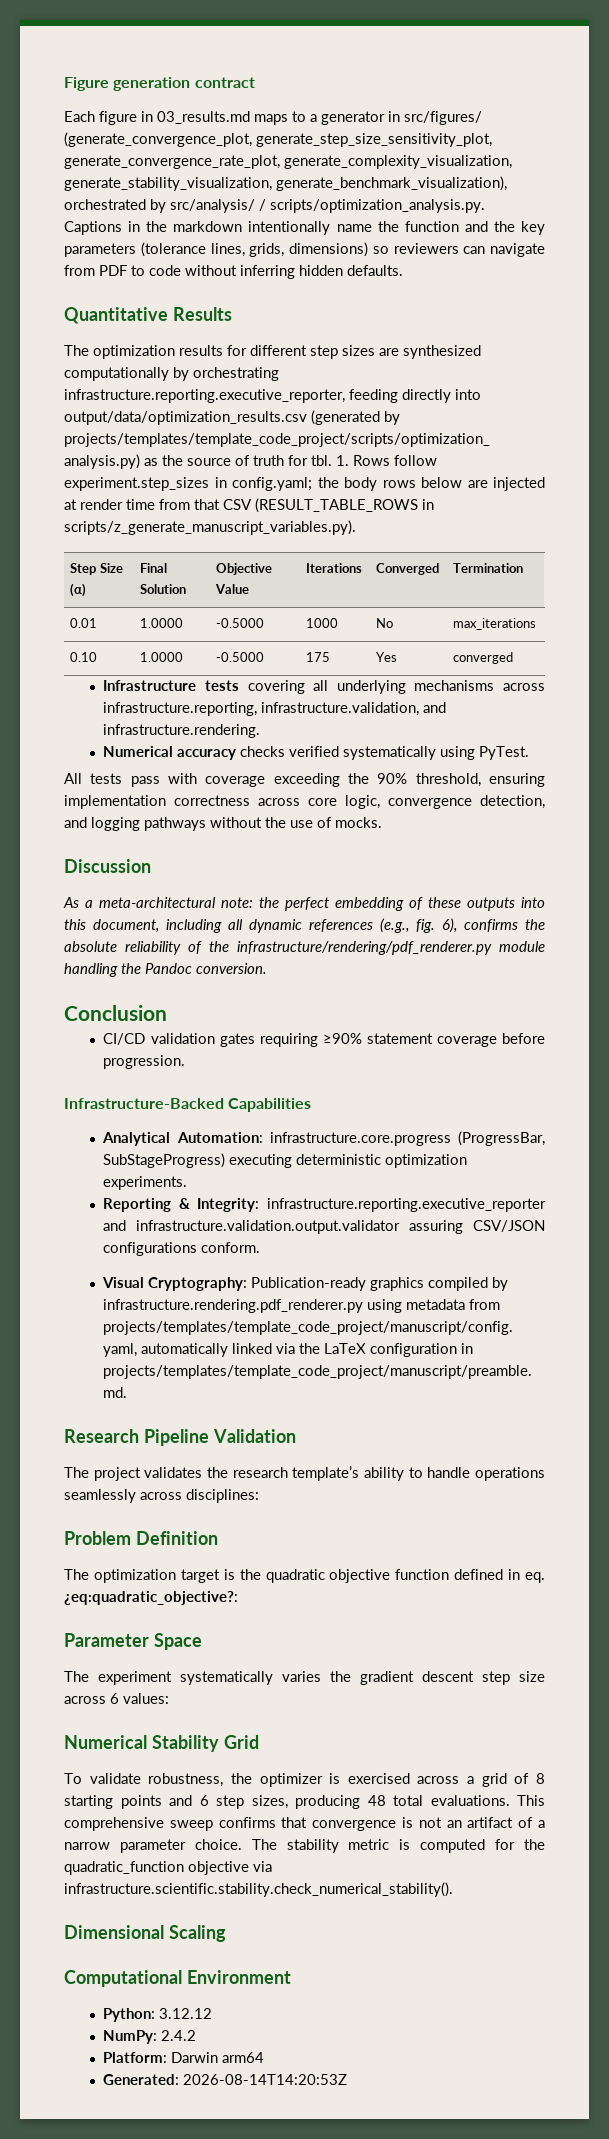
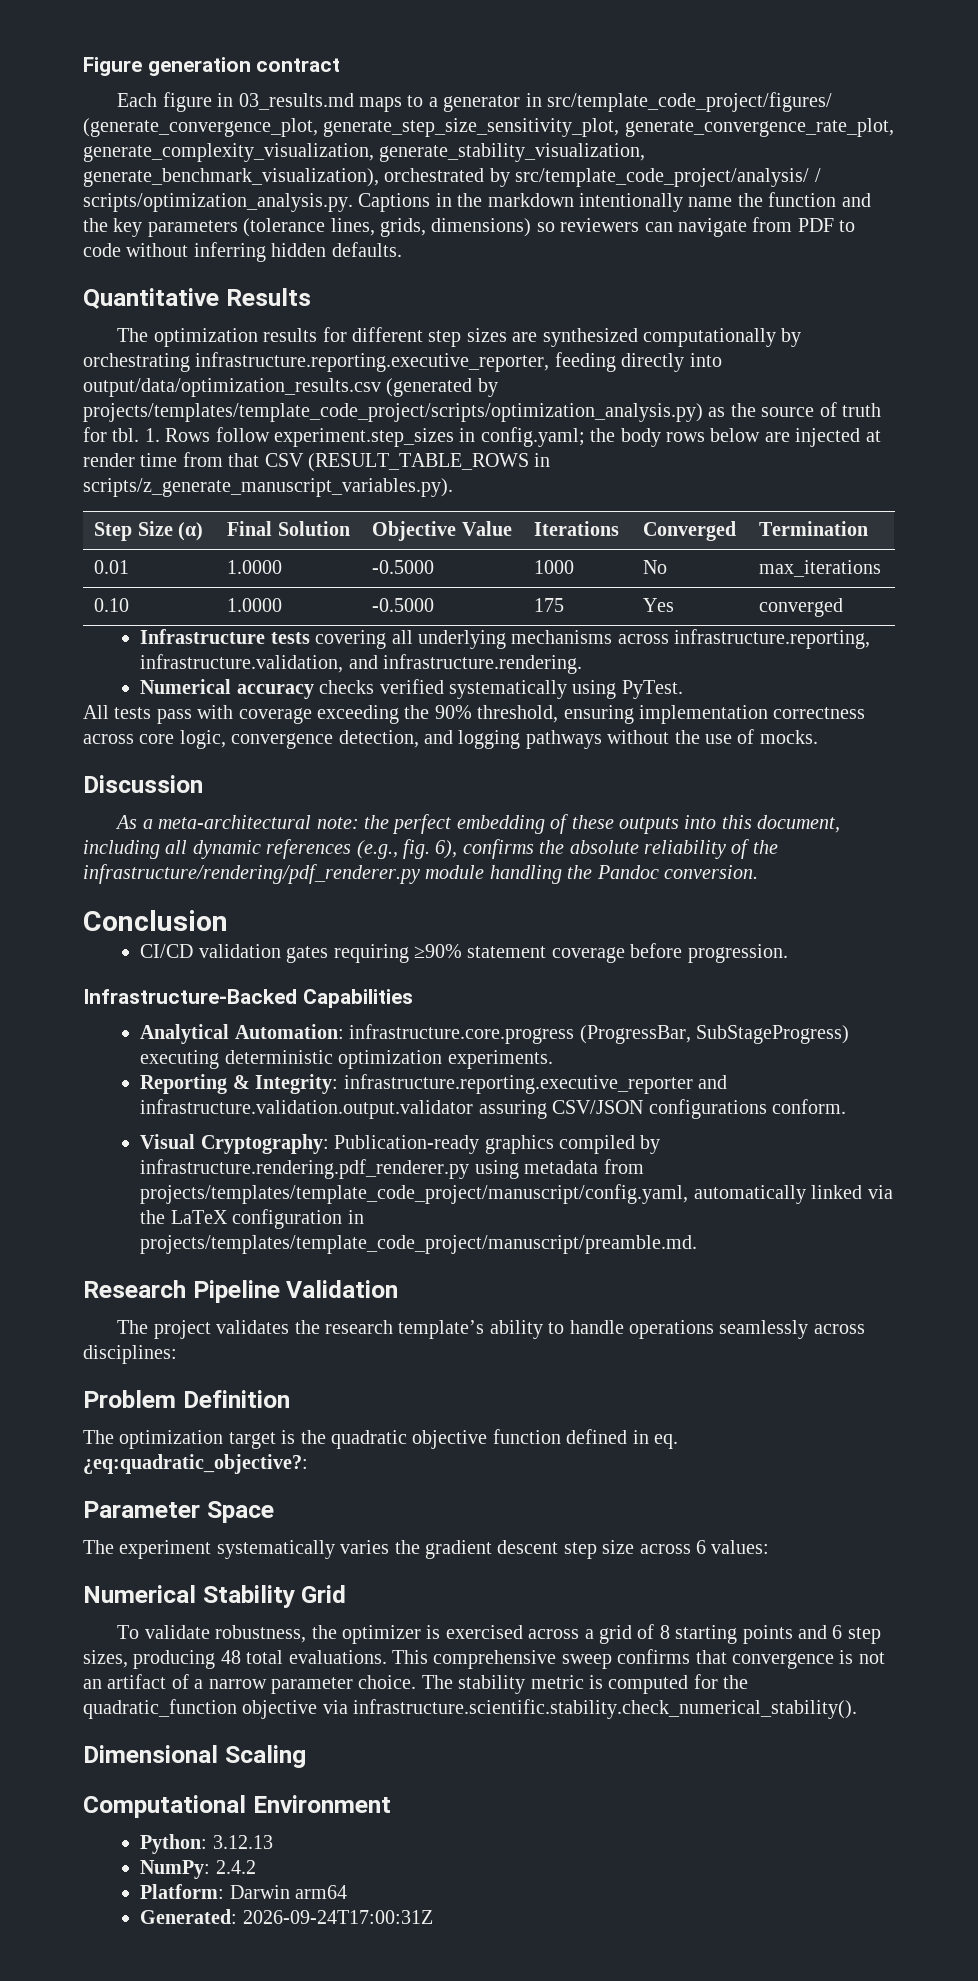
- Each figure in 03_results.md maps to a generator in src/figures/ (generate_convergence_plot, generate_step_size_sensitivity_plot, generate_convergence_rate_plot, generate_complexity_visualization, generate_stability_visualization, generate_benchmark_visualization), orchestrated by src/analysis/ / scripts/optimization_analysis.py. Captions in the markdown intentionally name the function and the key parameters (tolerance lines, grids, dimensions) so reviewers can navigate from PDF to code without inferring hidden defaults.
+ Each figure in 03_results.md maps to a generator in src/template_code_project/figures/ (generate_convergence_plot, generate_step_size_sensitivity_plot, generate_convergence_rate_plot, generate_complexity_visualization, generate_stability_visualization, generate_benchmark_visualization), orchestrated by src/template_code_project/analysis/ / scripts/optimization_analysis.py. Captions in the markdown intentionally name the function and the key parameters (tolerance lines, grids, dimensions) so reviewers can navigate from PDF to code without inferring hidden defaults.
- Python: 3.12.12
+ Python: 3.12.13
- Generated: 2026-08-14T14:20:53Z
+ Generated: 2026-09-24T17:00:31Z

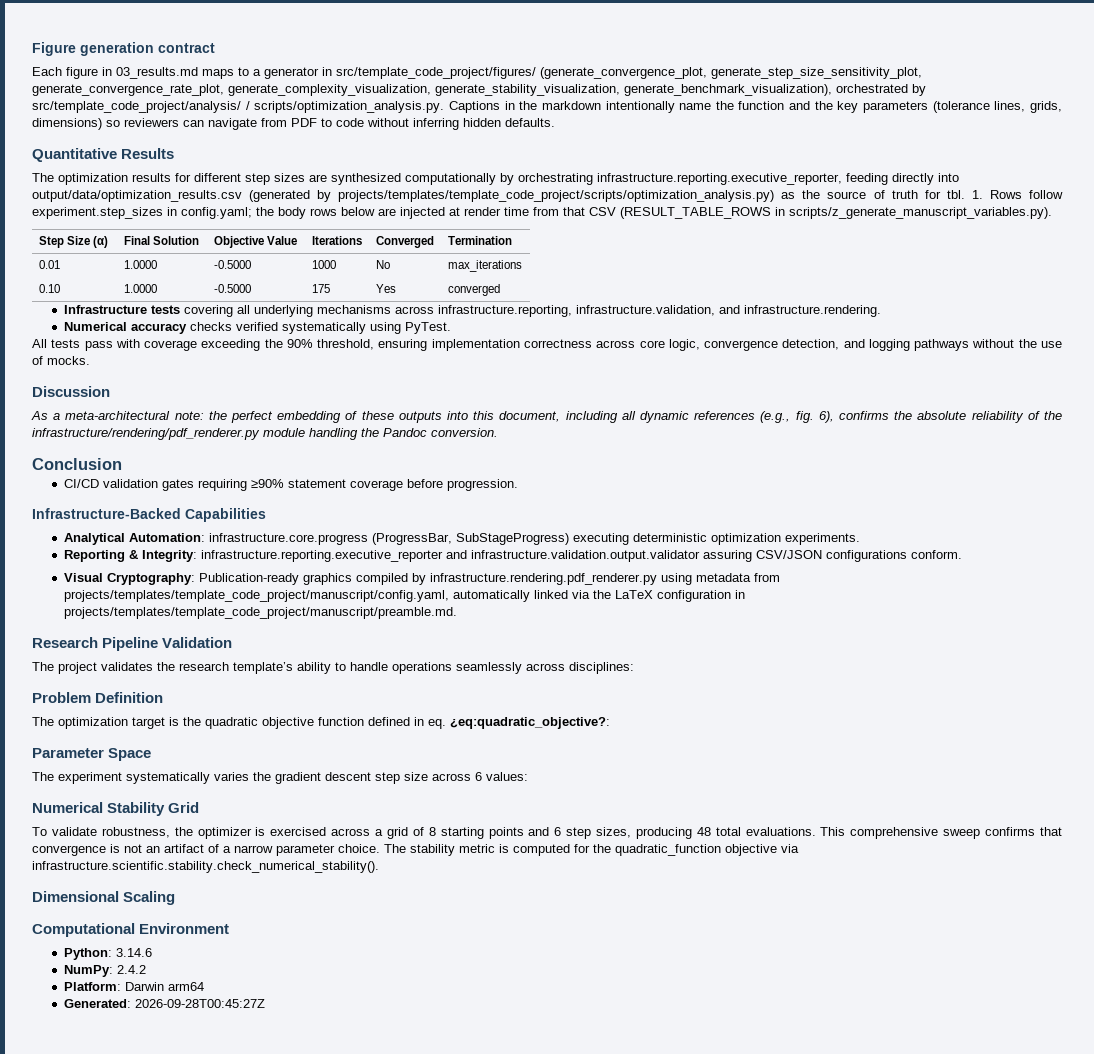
- Python: 3.12.13
+ Python: 3.14.6
- Generated: 2026-09-24T17:00:31Z
+ Generated: 2026-09-28T00:45:27Z

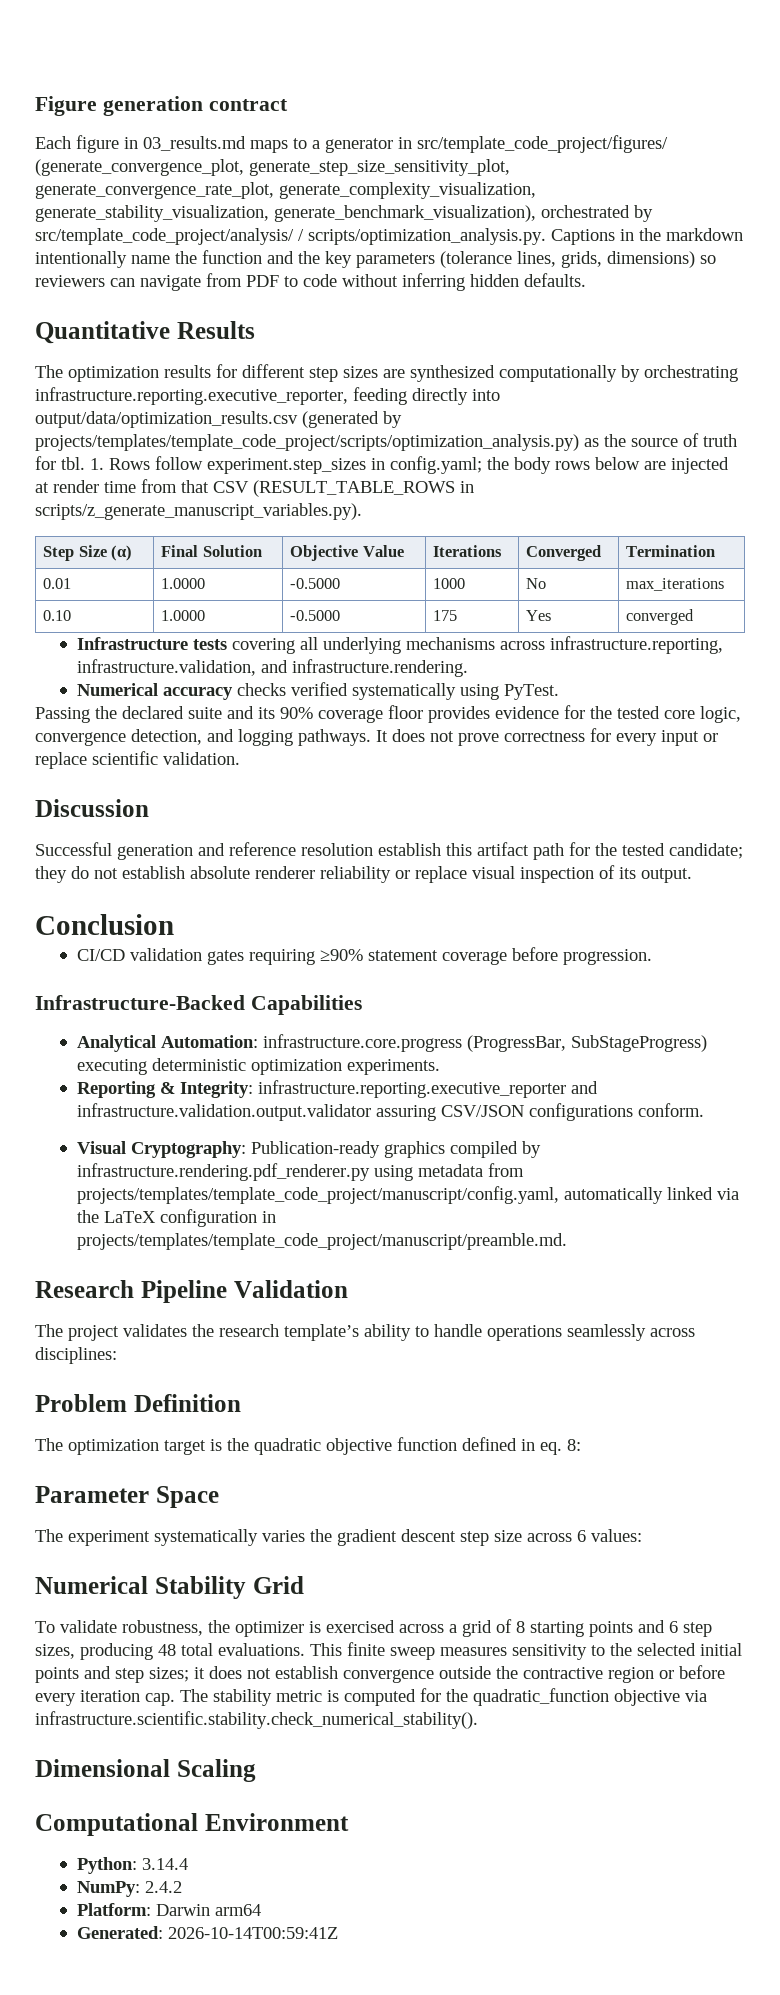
- All tests pass with coverage exceeding the 90% threshold, ensuring implementation correctness across core logic, convergence detection, and logging pathways without the use of mocks.
+ Passing the declared suite and its 90% coverage floor provides evidence for the tested core logic, convergence detection, and logging pathways. It does not prove correctness for every input or replace scientific validation.
  Discussion
- As a meta-architectural note: the perfect embedding of these outputs into this document, including all dynamic references (e.g., fig. 6), confirms the absolute reliability of the infrastructure/rendering/pdf_renderer.py module handling the Pandoc conversion.
+ Successful generation and reference resolution establish this artifact path for the tested candidate; they do not establish absolute renderer reliability or replace visual inspection of its output.
- ¿eq:quadratic_objective?:
+ 8:
- This comprehensive sweep confirms that convergence is not an artifact of a narrow parameter choice.
+ This finite sweep measures sensitivity to the selected initial points and step sizes; it does not establish convergence outside the contractive region or before every iteration cap.
- Python: 3.14.6
+ Python: 3.14.4
- Generated: 2026-09-28T00:45:27Z
+ Generated: 2026-10-14T00:59:41Z

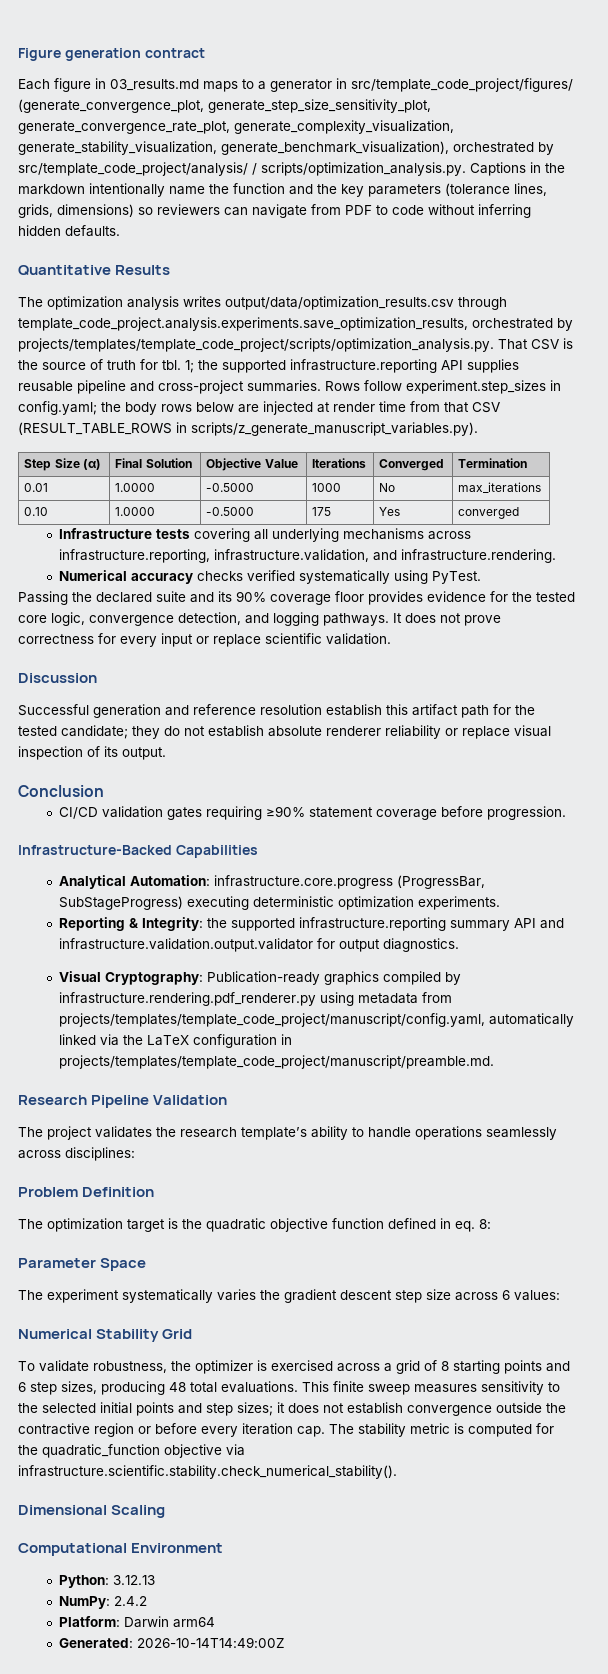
- The optimization results for different step sizes are synthesized computationally by orchestrating infrastructure.reporting.executive_reporter, feeding directly into output/data/optimization_results.csv (generated by projects/templates/template_code_project/scripts/optimization_analysis.py) as the source of truth for tbl.
+ The optimization analysis writes output/data/optimization_results.csv through template_code_project.analysis.experiments.save_optimization_results, orchestrated by projects/templates/template_code_project/scripts/optimization_analysis.py. That CSV is the source of truth for tbl.
- 1. Rows follow experiment.step_sizes in config.yaml; the body rows below are injected at render time from that CSV (RESULT_TABLE_ROWS in scripts/z_generate_manuscript_variables.py).
+ 1; the supported infrastructure.reporting API supplies reusable pipeline and cross-project summaries. Rows follow experiment.step_sizes in config.yaml; the body rows below are injected at render time from that CSV (RESULT_TABLE_ROWS in scripts/z_generate_manuscript_variables.py).
- Reporting & Integrity: infrastructure.reporting.executive_reporter and infrastructure.validation.output.validator assuring CSV/JSON configurations conform.
+ Reporting & Integrity: the supported infrastructure.reporting summary API and infrastructure.validation.output.validator for output diagnostics.
- Python: 3.14.4
+ Python: 3.12.13
- Generated: 2026-10-14T00:59:41Z
+ Generated: 2026-10-14T14:49:00Z

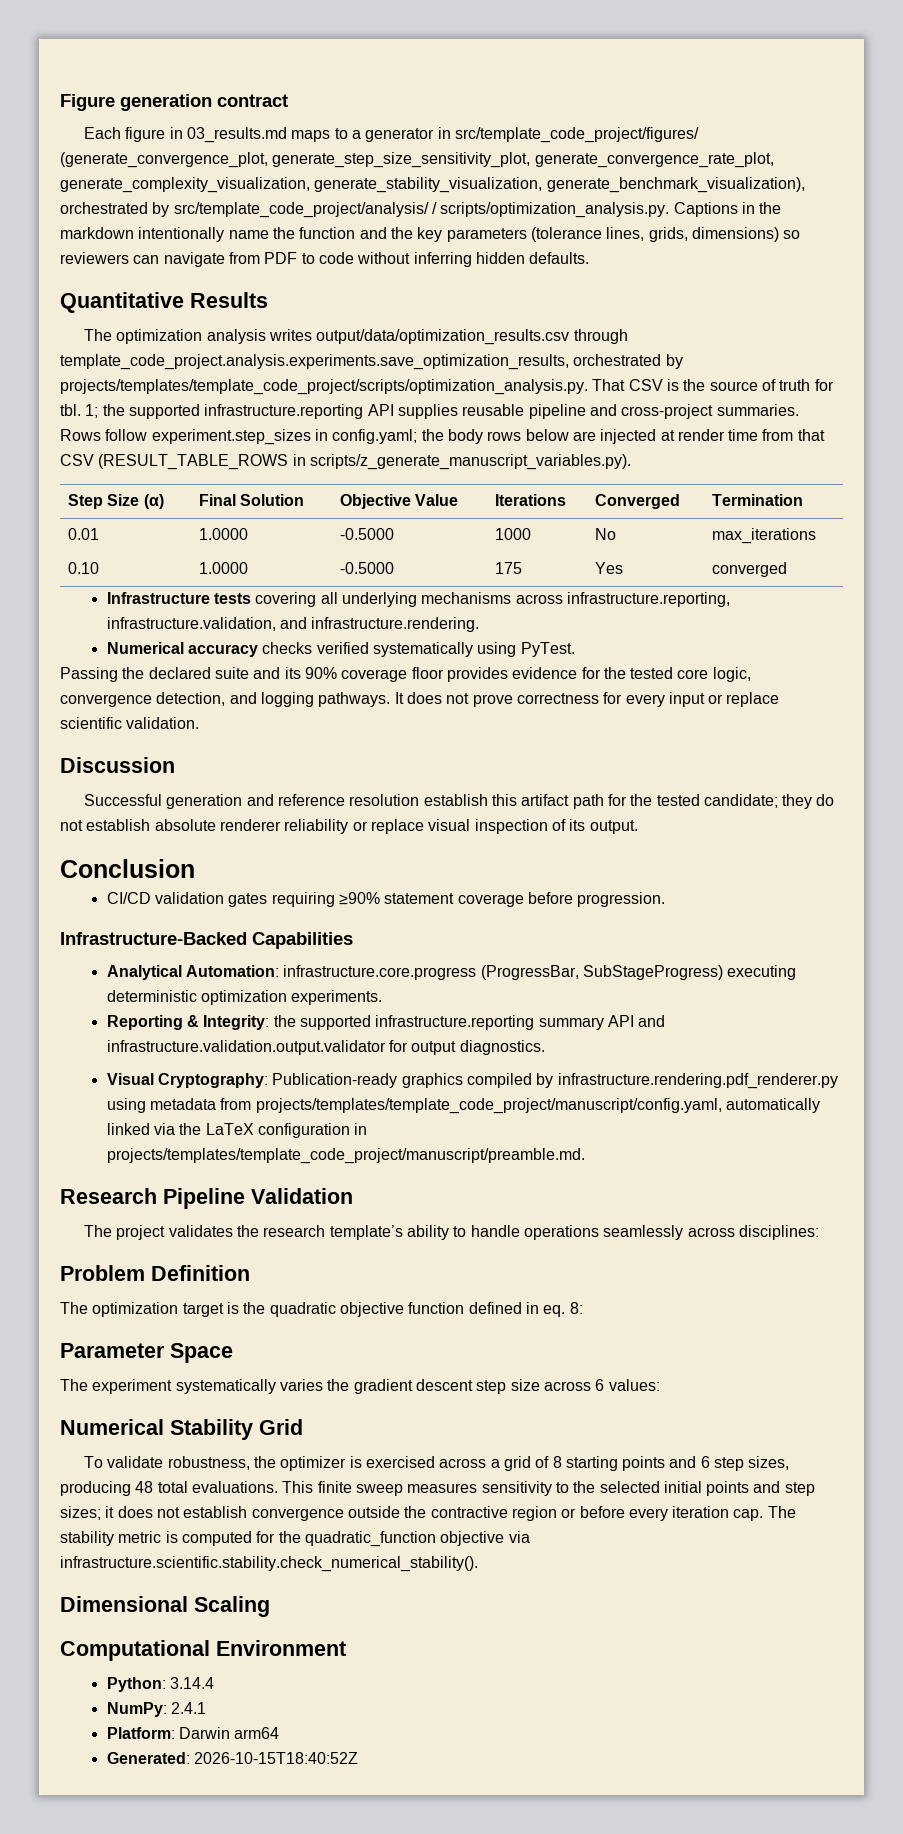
- Python: 3.12.13
+ Python: 3.14.4
- NumPy: 2.4.2
+ NumPy: 2.4.1
- Generated: 2026-10-14T14:49:00Z
+ Generated: 2026-10-15T18:40:52Z

